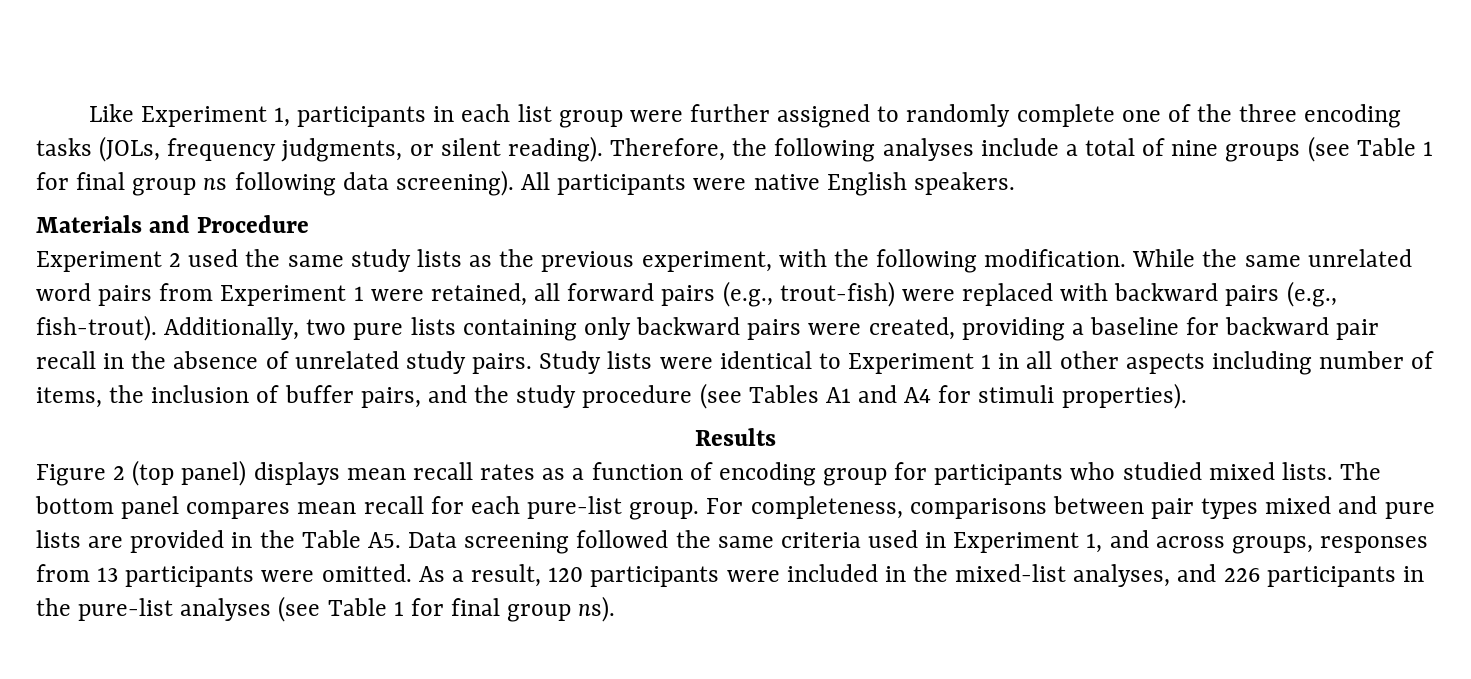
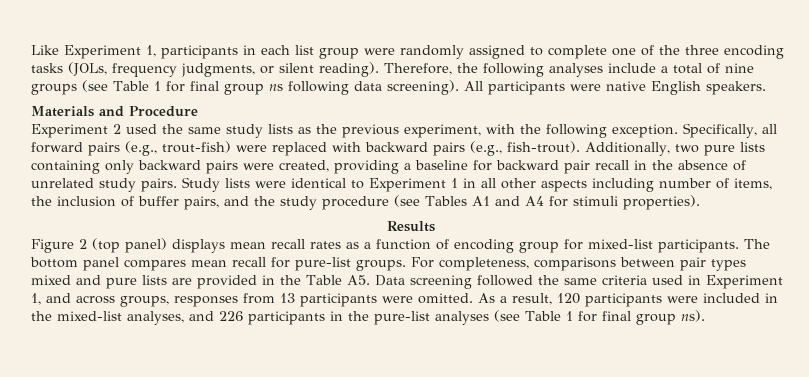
- Like Experiment 1, participants in each list group were further assigned to randomly complete one of the three encoding tasks (JOLs, frequency judgments, or silent reading).
+ Like Experiment 1, participants in each list group were randomly assigned to complete one of the three encoding tasks (JOLs, frequency judgments, or silent reading).
- Experiment 2 used the same study lists as the previous experiment, with the following modification. While the same unrelated word pairs from Experiment 1 were retained, all forward pairs (e.g., trout-fish) were replaced with backward pairs (e.g., fish-trout).
+ Experiment 2 used the same study lists as the previous experiment, with the following exception. Specifically, all forward pairs (e.g., trout-fish) were replaced with backward pairs (e.g., fish-trout).
- Figure 2 (top panel) displays mean recall rates as a function of encoding group for participants who studied mixed lists.
+ Figure 2 (top panel) displays mean recall rates as a function of encoding group for mixed-list participants.
- The bottom panel compares mean recall for each pure-list group.
+ The bottom panel compares mean recall for pure-list groups.

